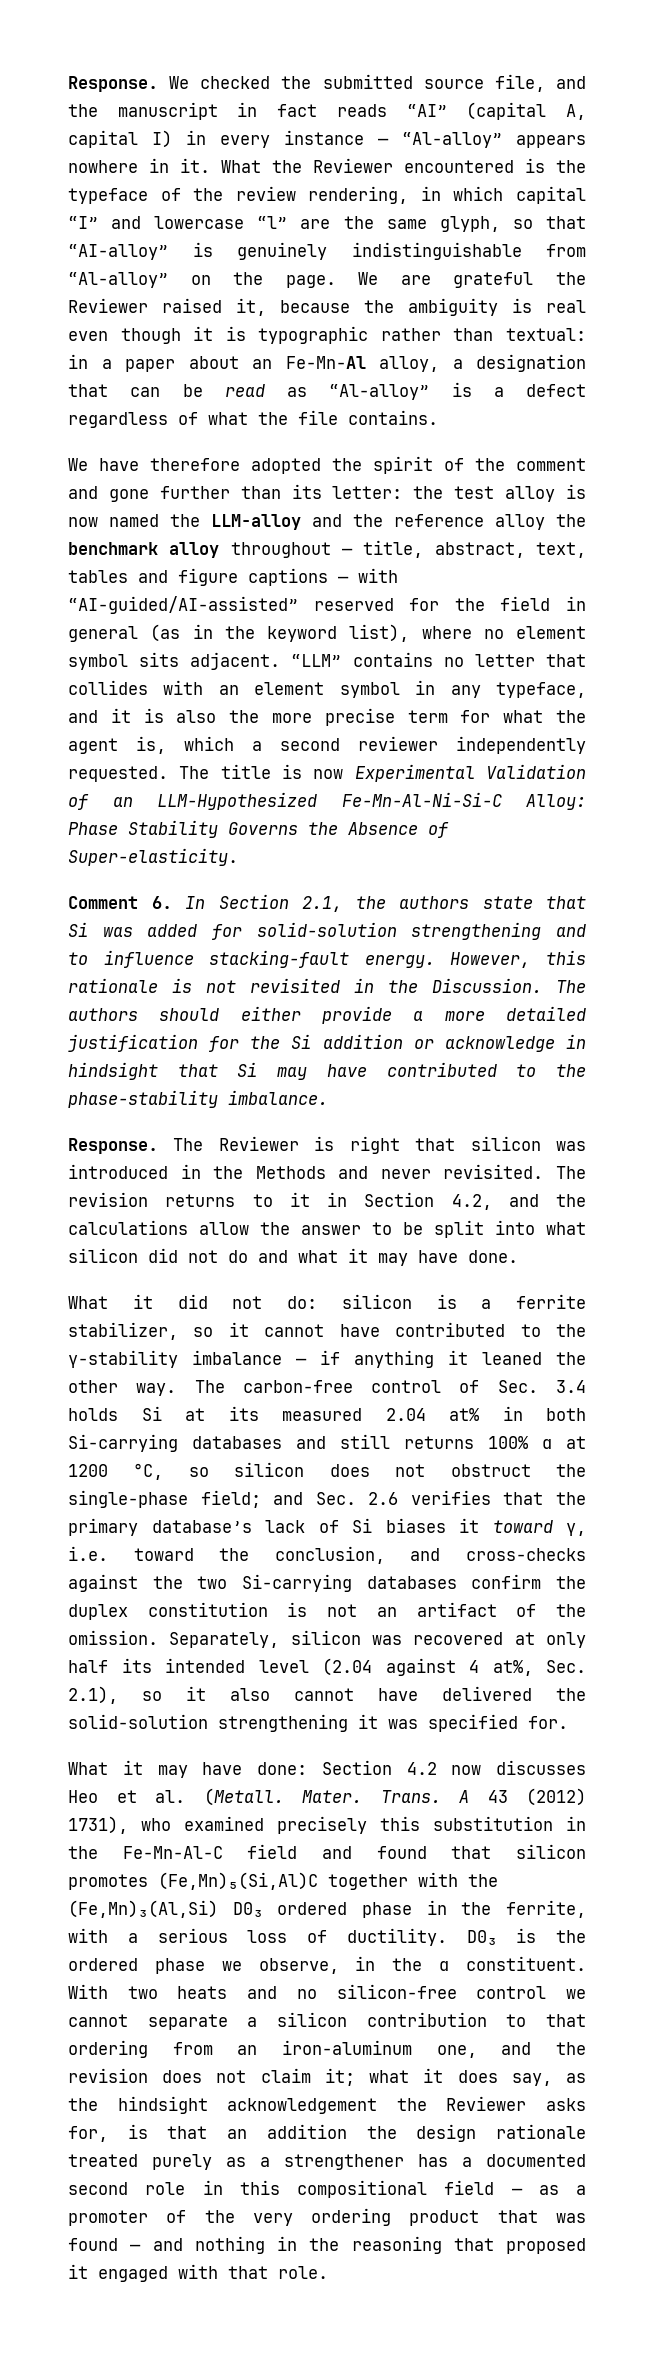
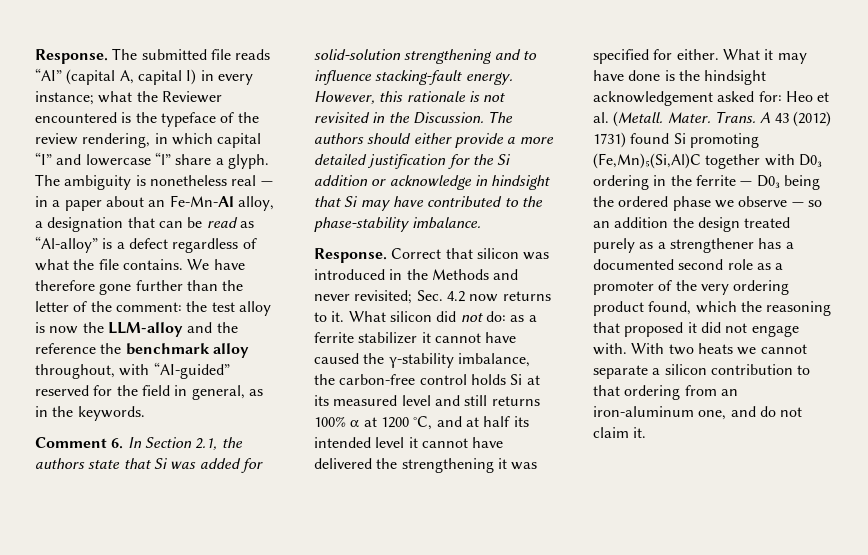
- Response. We checked the submitted source file, and the manuscript in fact reads “AI” (capital A, capital I) in every instance — “Al-alloy” appears nowhere in it. What the Reviewer encountered is the typeface of the review rendering, in which capital “I” and lowercase “l” are the same glyph, so that “AI-alloy” is genuinely indistinguishable from “Al-alloy” on the page. We are grateful the Reviewer raised it, because the ambiguity is real even though it is typographic rather than textual: in a paper about an Fe-Mn-Al alloy, a designation that can be read as “Al-alloy” is a defect regardless of what the file contains.
- We have therefore adopted the spirit of the comment and gone further than its letter:
+ Response. The submitted file reads “AI” (capital A, capital I) in every instance; what the Reviewer encountered is the typeface of the review rendering, in which capital “I” and lowercase “l” share a glyph. The ambiguity is nonetheless real — in a paper about an Fe-Mn-Al alloy, a designation that can be read as “Al-alloy” is a defect regardless of what the file contains. We have therefore gone further than the letter of the comment:
- the test alloy is now named the LLM-alloy and the reference alloy the benchmark alloy throughout — title, abstract, text, tables and figure captions — with “AI-guided/AI-assisted” reserved for the field in general (as in the keyword list), where no element symbol sits adjacent. “LLM” contains no letter that collides with an element symbol in any typeface, and it is also the more precise term for what the agent is, which a second reviewer independently requested. The title is now Experimental Validation of an LLM-Hypothesized Fe-Mn-Al-Ni-Si-C Alloy: Phase Stability Governs the Absence of Super-elasticity.
+ the test alloy is now the LLM-alloy and the reference the benchmark alloy throughout, with “AI-guided” reserved for the field in general, as in the keywords.
- The Reviewer is right that silicon was introduced in the Methods and never revisited. The revision returns to it in Section 4.2, and the calculations allow the answer to be split into what silicon did not do and what it may have done.
- What it did not do: silicon is a ferrite stabilizer, so it cannot have contributed to the γ-stability imbalance — if anything it leaned the other way. The carbon-free control of Sec. 3.4 holds Si at its measured 2.04 at% in both Si-carrying databases and still returns 100% α at 1200 °C, so silicon does not obstruct the single-phase field; and Sec. 2.6 verifies that the primary database’s lack of Si biases it toward γ, i.e. toward the conclusion, and cross-checks against the two Si-carrying databases confirm the duplex constitution is not an artifact of the omission. Separately, silicon was recovered at only half its intended level (2.04 against 4 at%, Sec. 2.1), so it also cannot have delivered the solid-solution strengthening it was specified for.
- What it may have done: Section 4.2 now discusses Heo et al. (Metall.
+ Correct that silicon was introduced in the Methods and never revisited; Sec. 4.2 now returns to it. What silicon did not do: as a ferrite stabilizer it cannot have caused the γ-stability imbalance, the carbon-free control holds Si at its measured level and still returns 100% α at 1200 °C, and at half its intended level it cannot have delivered the strengthening it was specified for either. What it may have done is the hindsight acknowledgement asked for: Heo et al. (Metall.
- A 43 (2012) 1731), who examined precisely this substitution in the Fe-Mn-Al-C field and found that silicon promotes (Fe,Mn)₅(Si,Al)C together with the (Fe,Mn)₃(Al,Si) D0₃ ordered phase in the ferrite, with a serious loss of ductility. D0₃ is the ordered phase we observe, in the α constituent. With two heats and no silicon-free control we cannot separate a silicon contribution to that ordering from an iron-aluminum one, and the revision does not claim it; what it does say, as the hindsight acknowledgement the Reviewer asks for, is that an addition the design rationale treated purely as a strengthener has a documented second role in this compositional field — as a promoter of the very ordering product that was found — and nothing in the reasoning that proposed it engaged with that role.
+ A 43 (2012) 1731) found Si promoting (Fe,Mn)₅(Si,Al)C together with D0₃ ordering in the ferrite — D0₃ being the ordered phase we observe — so an addition the design treated purely as a strengthener has a documented second role as a promoter of the very ordering product found, which the reasoning that proposed it did not engage with. With two heats we cannot separate a silicon contribution to that ordering from an iron-aluminum one, and do not claim it.

